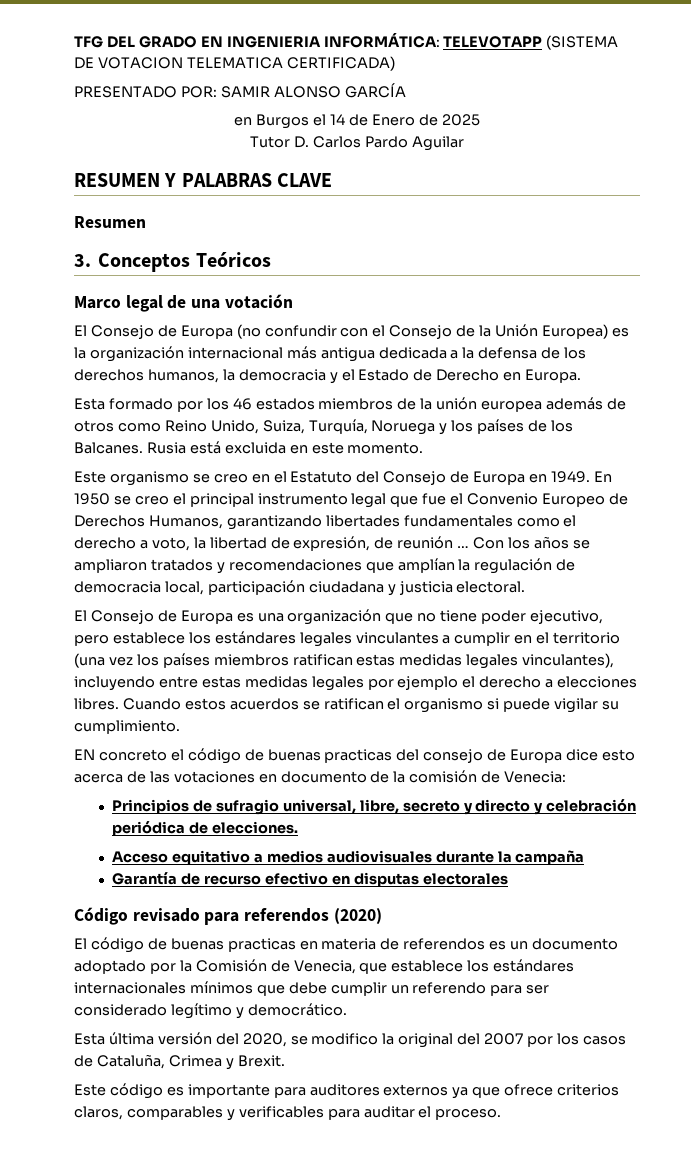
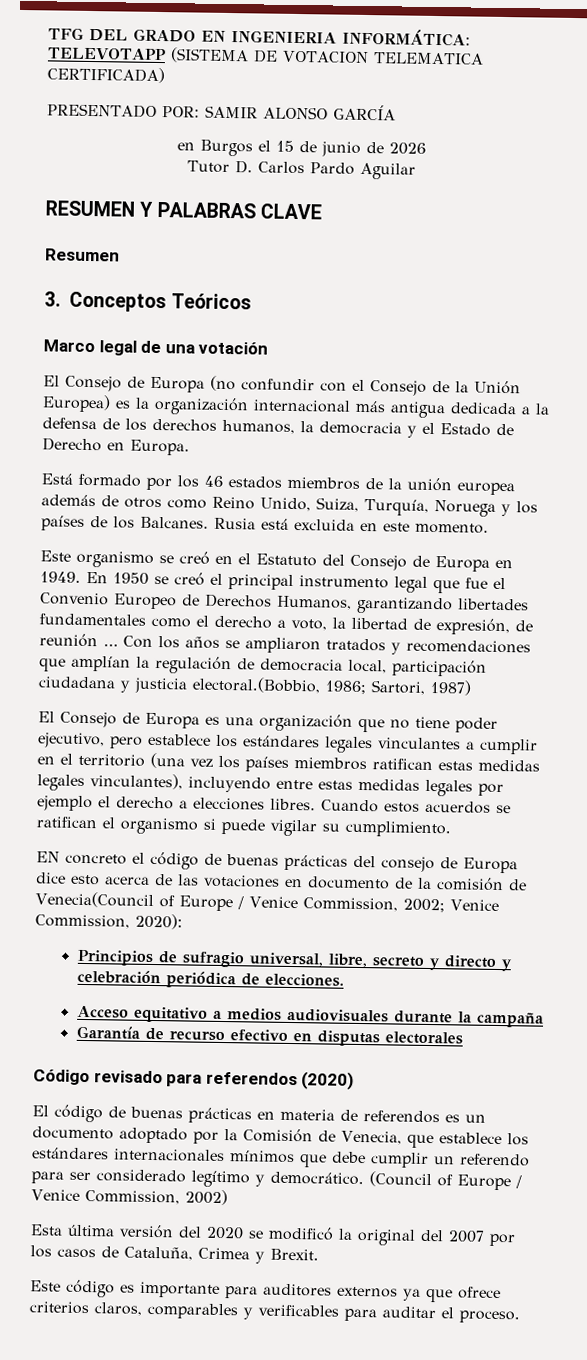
- en Burgos el 14 de Enero de 2025
+ en Burgos el 15 de junio de 2026
- Esta formado por los 46 estados miembros de la unión europea además de otros como Reino Unido, Suiza, Turquía, Noruega y los países de los Balcanes.
+ Está formado por los 46 estados miembros de la unión europea además de otros como Reino Unido, Suiza, Turquía, Noruega y los países de los Balcanes.
- Este organismo se creo en el Estatuto del Consejo de Europa en 1949.
+ Este organismo se creó en el Estatuto del Consejo de Europa en 1949.
- En 1950 se creo el principal instrumento legal que fue el Convenio Europeo de Derechos Humanos, garantizando libertades fundamentales como el derecho a voto, la libertad de expresión, de reunión …
+ En 1950 se creó el principal instrumento legal que fue el Convenio Europeo de Derechos Humanos, garantizando libertades fundamentales como el derecho a voto, la libertad de expresión, de reunión …
- Con los años se ampliaron tratados y recomendaciones que amplían la regulación de democracia local, participación ciudadana y justicia electoral.
+ Con los años se ampliaron tratados y recomendaciones que amplían la regulación de democracia local, participación ciudadana y justicia electoral.(Bobbio, 1986; Sartori, 1987)
- EN concreto el código de buenas practicas del consejo de Europa dice esto acerca de las votaciones en documento de la comisión de Venecia:
+ EN concreto el código de buenas prácticas del consejo de Europa dice esto acerca de las votaciones en documento de la comisión de Venecia(Council of Europe / Venice Commission, 2002; Venice Commission, 2020):
- El código de buenas practicas en materia de referendos es un documento adoptado por la Comisión de Venecia, que establece los estándares internacionales mínimos que debe cumplir un referendo para ser considerado legítimo y democrático.
+ El código de buenas prácticas en materia de referendos es un documento adoptado por la Comisión de Venecia, que establece los estándares internacionales mínimos que debe cumplir un referendo para ser considerado legítimo y democrático. (Council of Europe / Venice Commission, 2002)
- Esta última versión del 2020, se modifico la original del 2007 por los casos de Cataluña, Crimea y Brexit.
+ Esta última versión del 2020 se modificó la original del 2007 por los casos de Cataluña, Crimea y Brexit.

